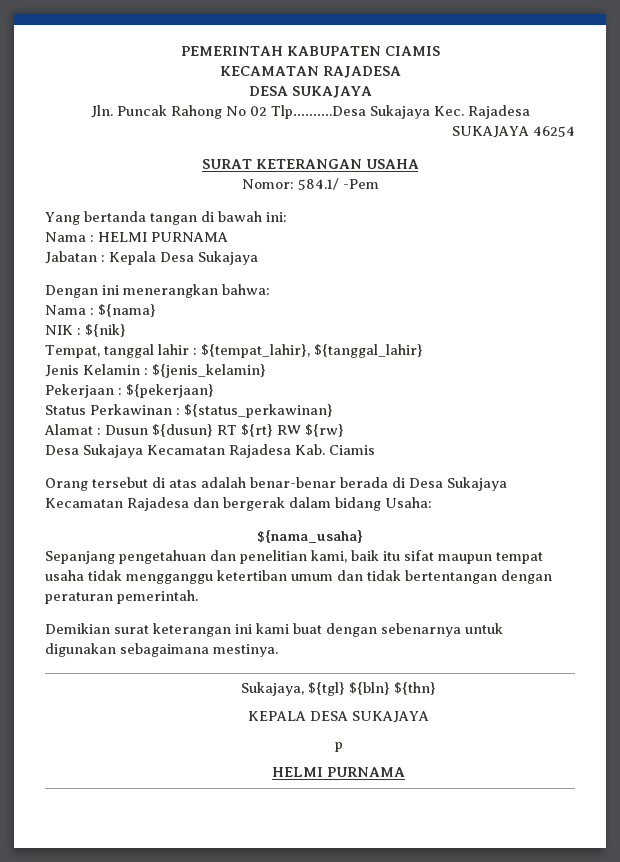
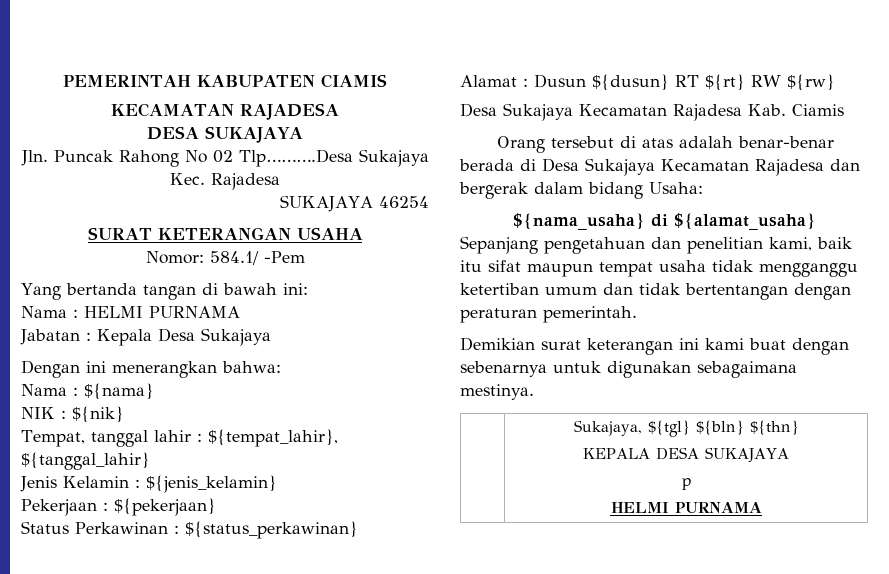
- ${nama_usaha}
+ ${nama_usaha} di ${alamat_usaha}

